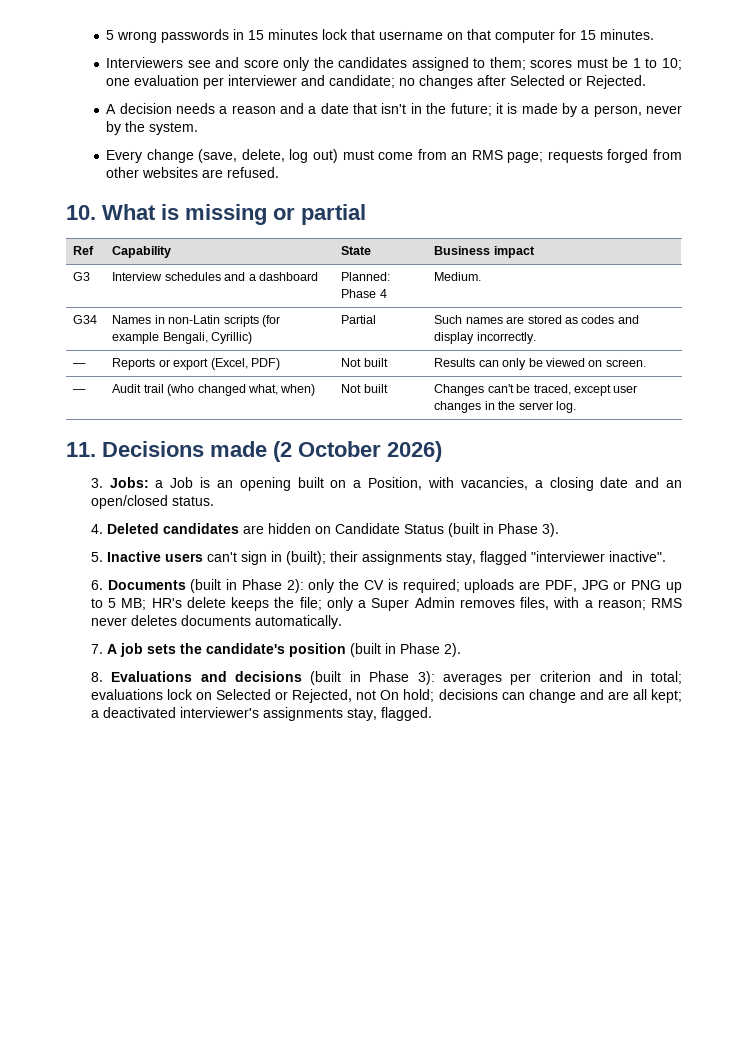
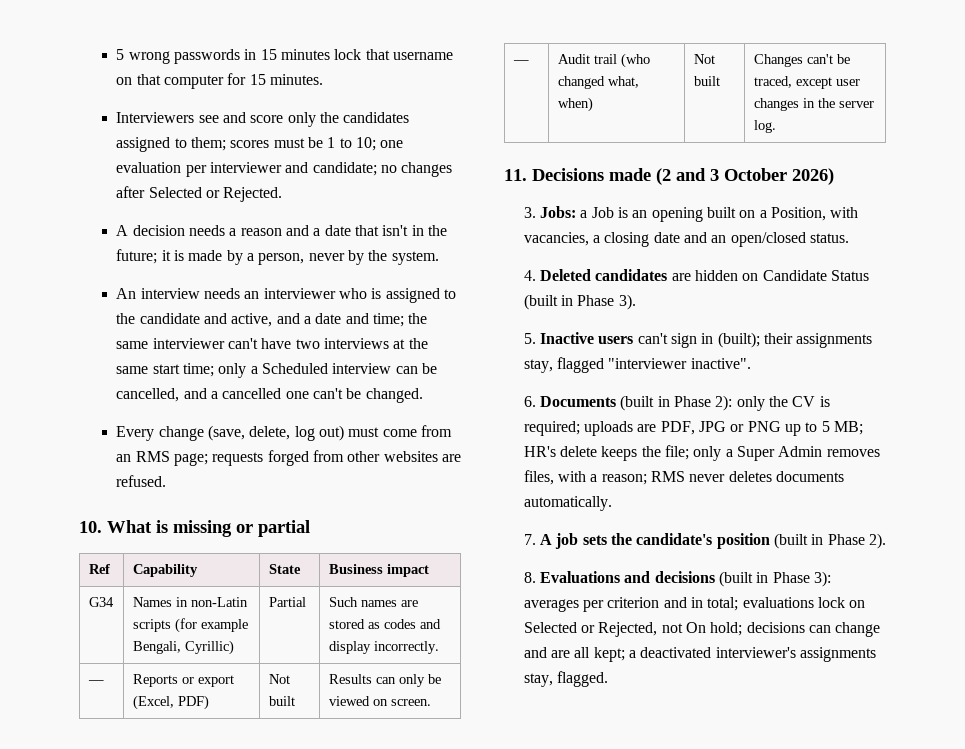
+ An interview needs an interviewer who is assigned to the candidate and active, and a date and time; the same interviewer can't have two interviews at the same start time; only a Scheduled interview can be cancelled, and a cancelled one can't be changed.
- G3 | Interview schedules and a dashboard | Planned: Phase 4 | Medium.
- 11. Decisions made (2 October 2026)
+ 11. Decisions made (2 and 3 October 2026)

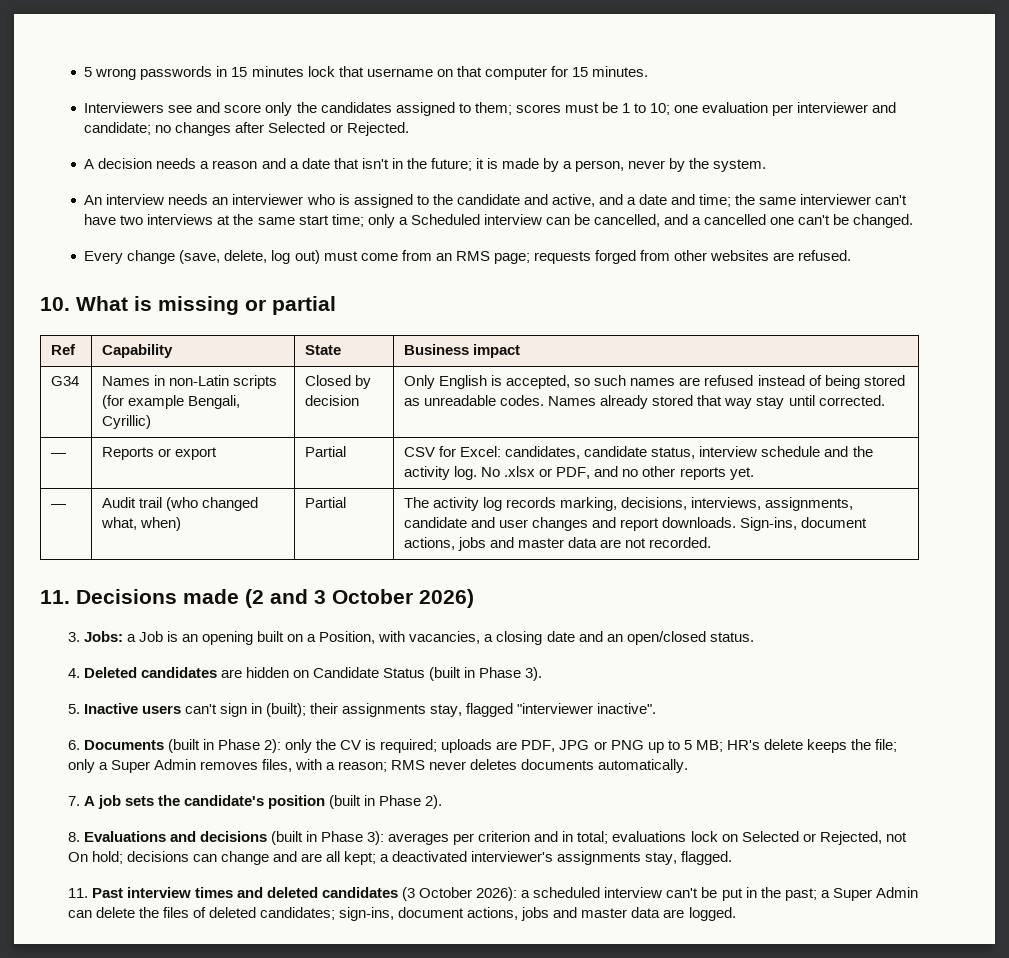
- G34 | Names in non-Latin scripts (for example Bengali, Cyrillic) | Partial | Such names are stored as codes and display incorrectly.
- — | Reports or export (Excel, PDF) | Not built | Results can only be viewed on screen.
+ G34 | Names in non-Latin scripts (for example Bengali, Cyrillic) | Closed by decision | Only English is accepted, so such names are refused instead of being stored as unreadable codes. Names already stored that way stay until corrected.
+ — | Reports or export | Partial | CSV for Excel: candidates, candidate status, interview schedule and the activity log. No .xlsx or PDF, and no other reports yet.
- — | Audit trail (who changed what, when) | Not built | Changes can't be traced, except user changes in the server log.
+ — | Audit trail (who changed what, when) | Partial | The activity log records marking, decisions, interviews, assignments, candidate and user changes and report downloads. Sign-ins, document actions, jobs and master data are not recorded.
+ 11. Past interview times and deleted candidates (3 October 2026): a scheduled interview can't be put in the past; a Super Admin can delete the files of deleted candidates; sign-ins, document actions, jobs and master data are logged.

